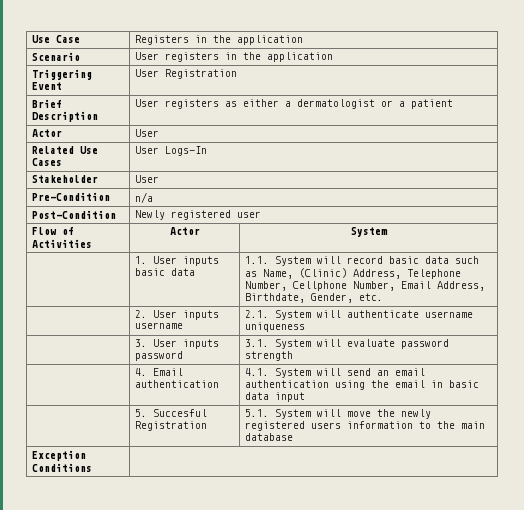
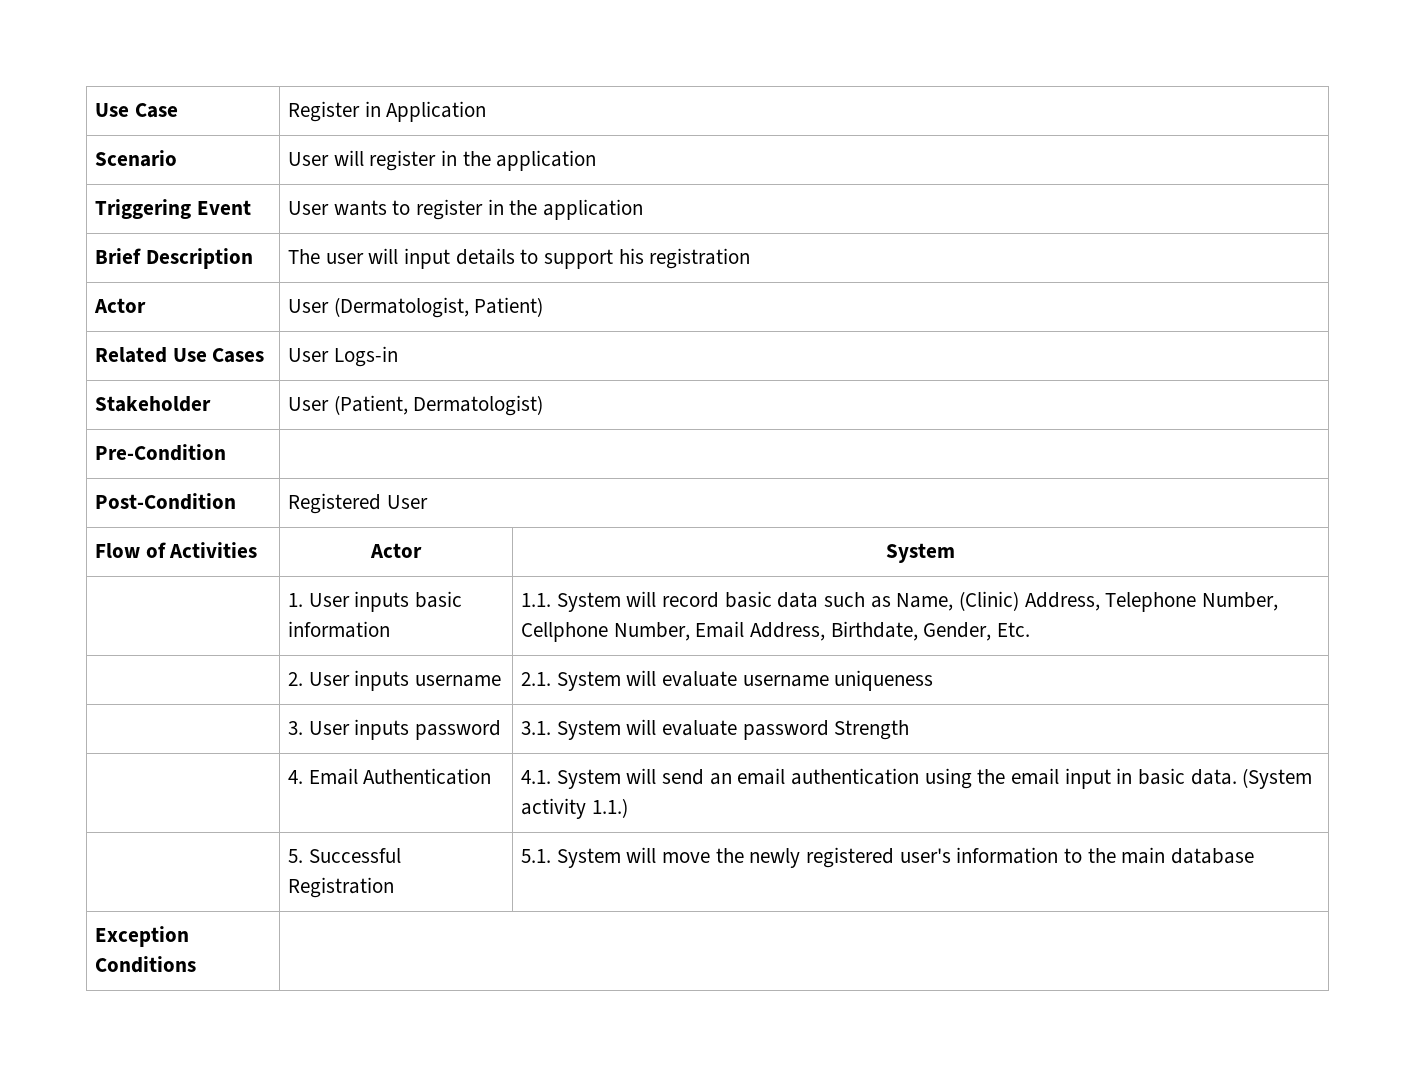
- Use Case | Registers in the application
+ Use Case | Register in Application
- Scenario | User registers in the application
+ Scenario | User will register in the application
- Triggering Event | User Registration
- Brief Description | User registers as either a dermatologist or a patient
+ Triggering Event | User wants to register in the application
+ Brief Description | The user will input details to support his registration
- Actor | User
+ Actor | User (Dermatologist, Patient)
- Related Use Cases | User Logs-In
+ Related Use Cases | User Logs-in
- Stakeholder | User
+ Stakeholder | User (Patient, Dermatologist)
- Pre-Condition | n/a
+ Pre-Condition |
- Post-Condition | Newly registered user
+ Post-Condition | Registered User
- | 1. User inputs basic data | 1.1. System will record basic data such as Name, (Clinic) Address, Telephone Number, Cellphone Number, Email Address, Birthdate, Gender, etc.
+ | 1. User inputs basic information | 1.1. System will record basic data such as Name, (Clinic) Address, Telephone Number, Cellphone Number, Email Address, Birthdate, Gender, Etc.
- | 2. User inputs username | 2.1. System will authenticate username uniqueness
+ | 2. User inputs username | 2.1. System will evaluate username uniqueness
- | 3. User inputs password | 3.1. System will evaluate password strength
+ | 3. User inputs password | 3.1. System will evaluate password Strength
- | 4. Email authentication | 4.1. System will send an email authentication using the email in basic data input
+ | 4. Email Authentication | 4.1. System will send an email authentication using the email input in basic data. (System activity 1.1.)
- | 5. Succesful Registration | 5.1. System will move the newly registered users information to the main database
+ | 5. Successful Registration | 5.1. System will move the newly registered user's information to the main database

